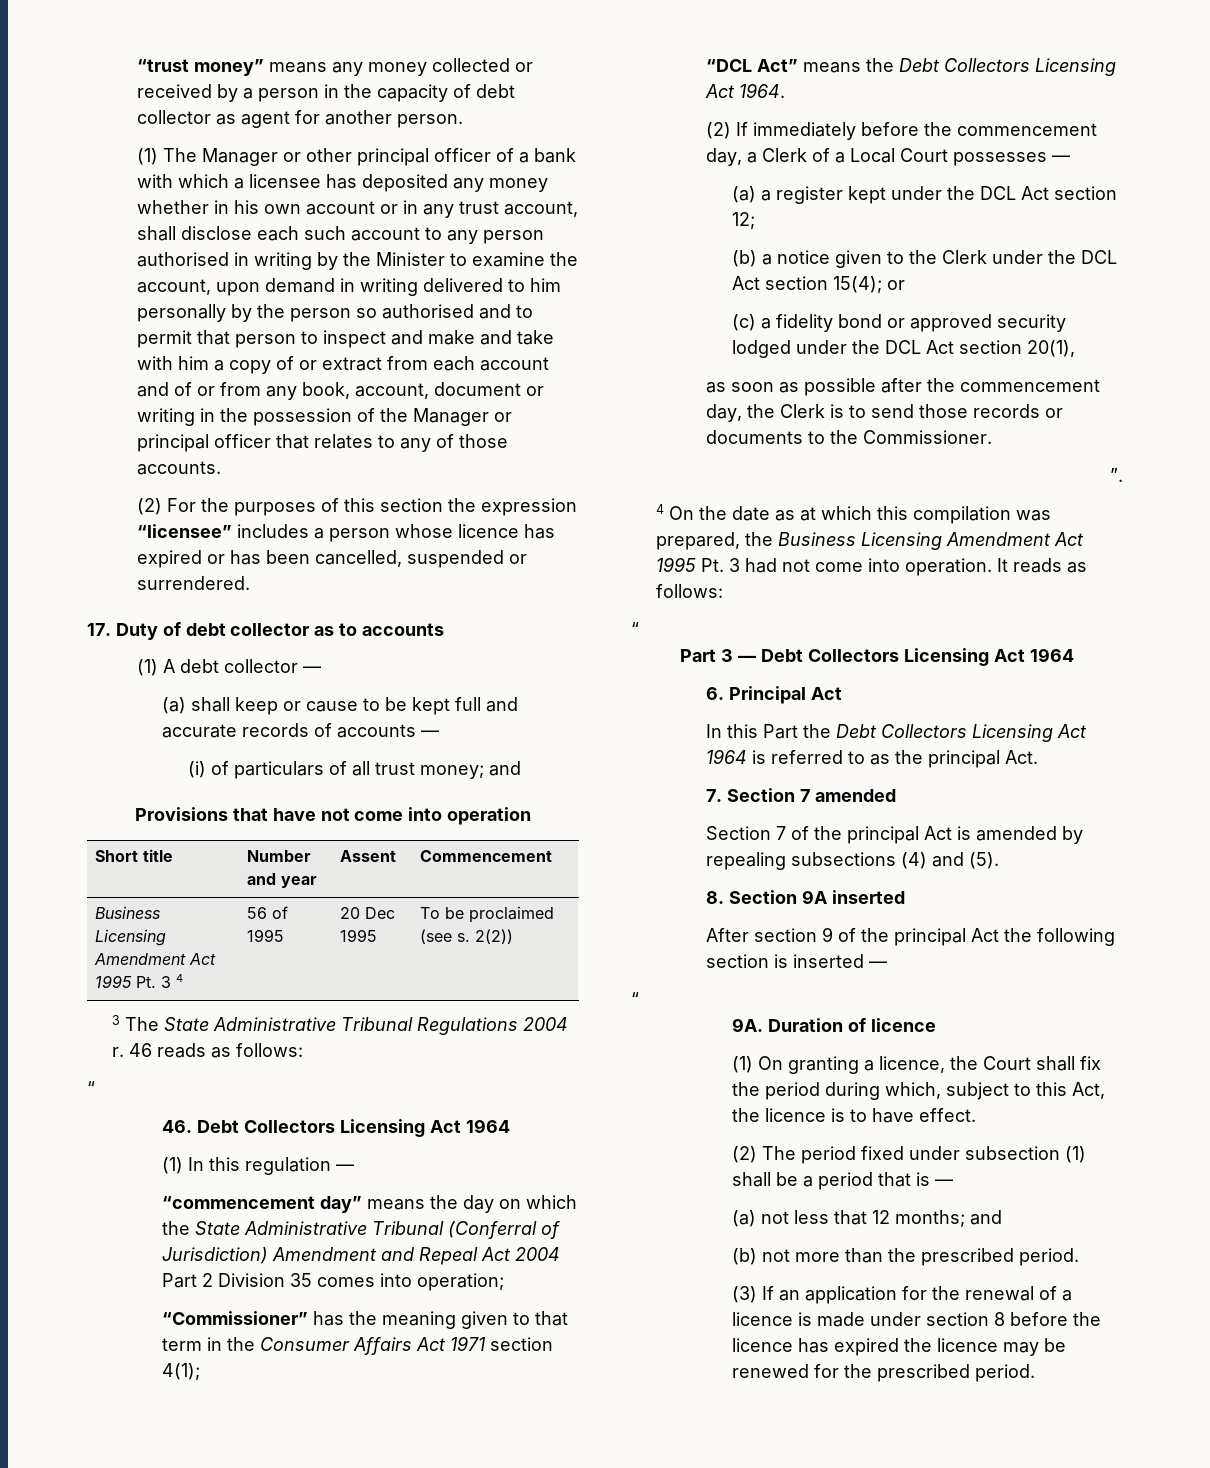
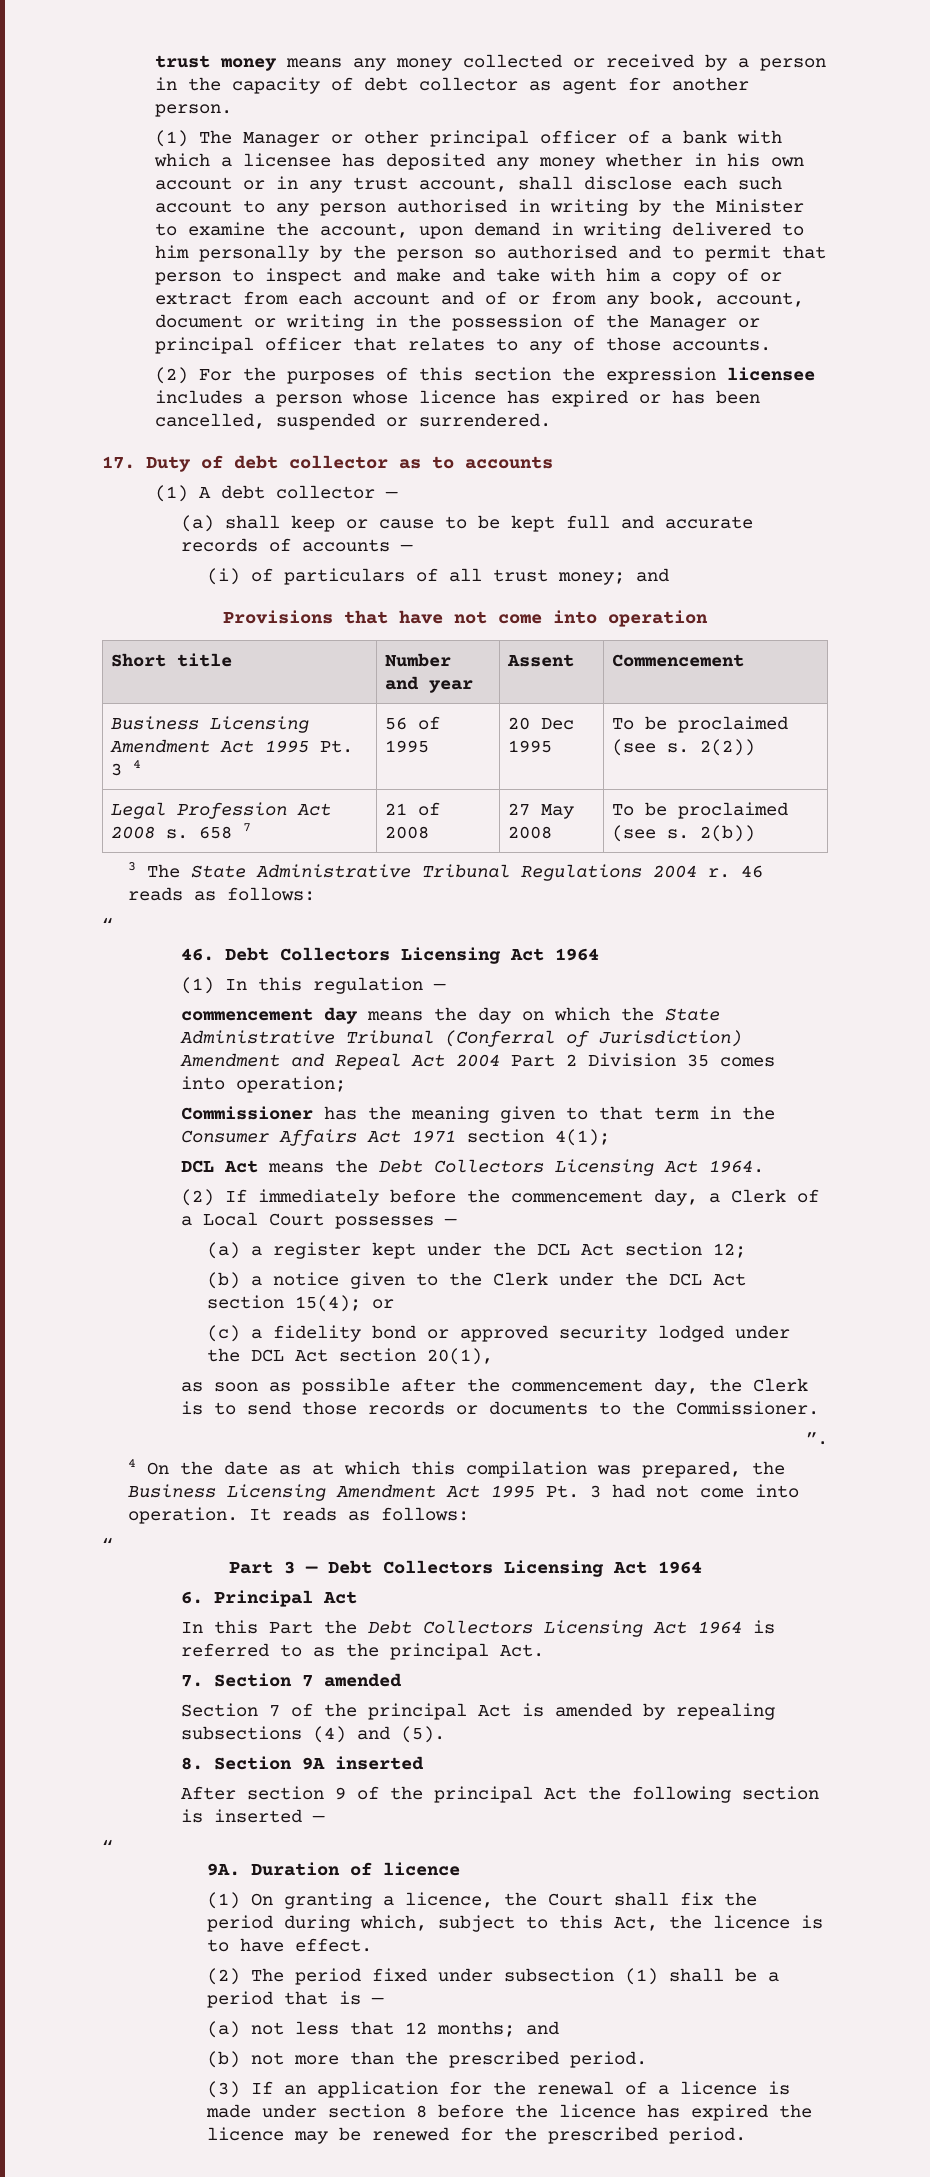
- “trust money” means any money collected or received by a person in the capacity of debt collector as agent for another person.
+ trust money means any money collected or received by a person in the capacity of debt collector as agent for another person.
- (2) For the purposes of this section the expression “licensee” includes a person whose licence has expired or has been cancelled, suspended or surrendered.
+ (2) For the purposes of this section the expression licensee includes a person whose licence has expired or has been cancelled, suspended or surrendered.
+ Legal Profession Act 2008 s. 658 7 | 21 of 2008 | 27 May 2008 | To be proclaimed (see s. 2(b))
- “commencement day” means the day on which the State Administrative Tribunal (Conferral of Jurisdiction) Amendment and Repeal Act 2004 Part 2 Division 35 comes into operation;
+ commencement day means the day on which the State Administrative Tribunal (Conferral of Jurisdiction) Amendment and Repeal Act 2004 Part 2 Division 35 comes into operation;
- “Commissioner” has the meaning given to that term in the Consumer Affairs Act 1971 section 4(1);
+ Commissioner has the meaning given to that term in the Consumer Affairs Act 1971 section 4(1);
- “DCL Act” means the Debt Collectors Licensing Act 1964.
+ DCL Act means the Debt Collectors Licensing Act 1964.

